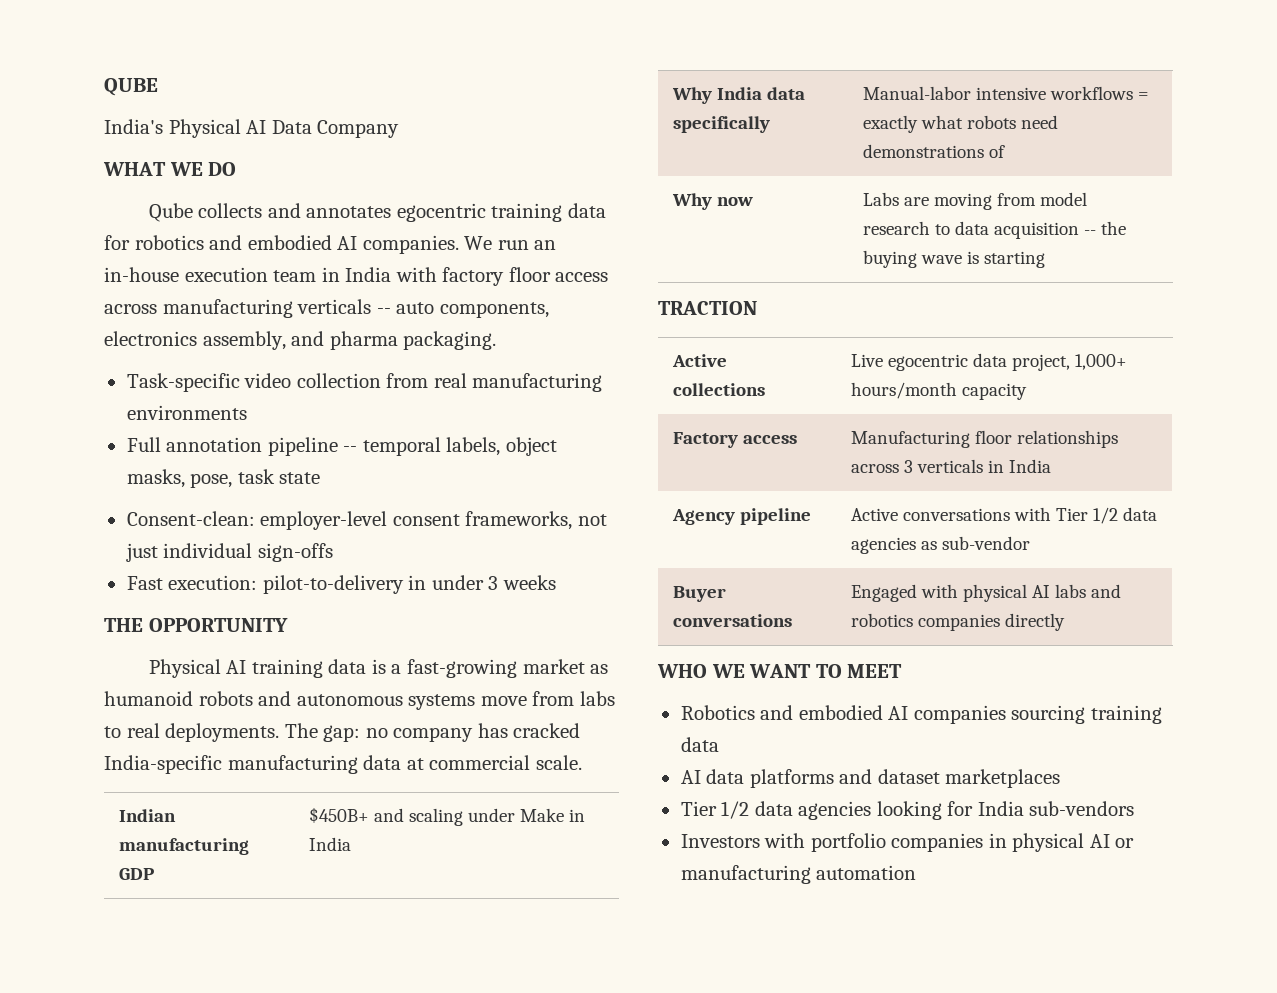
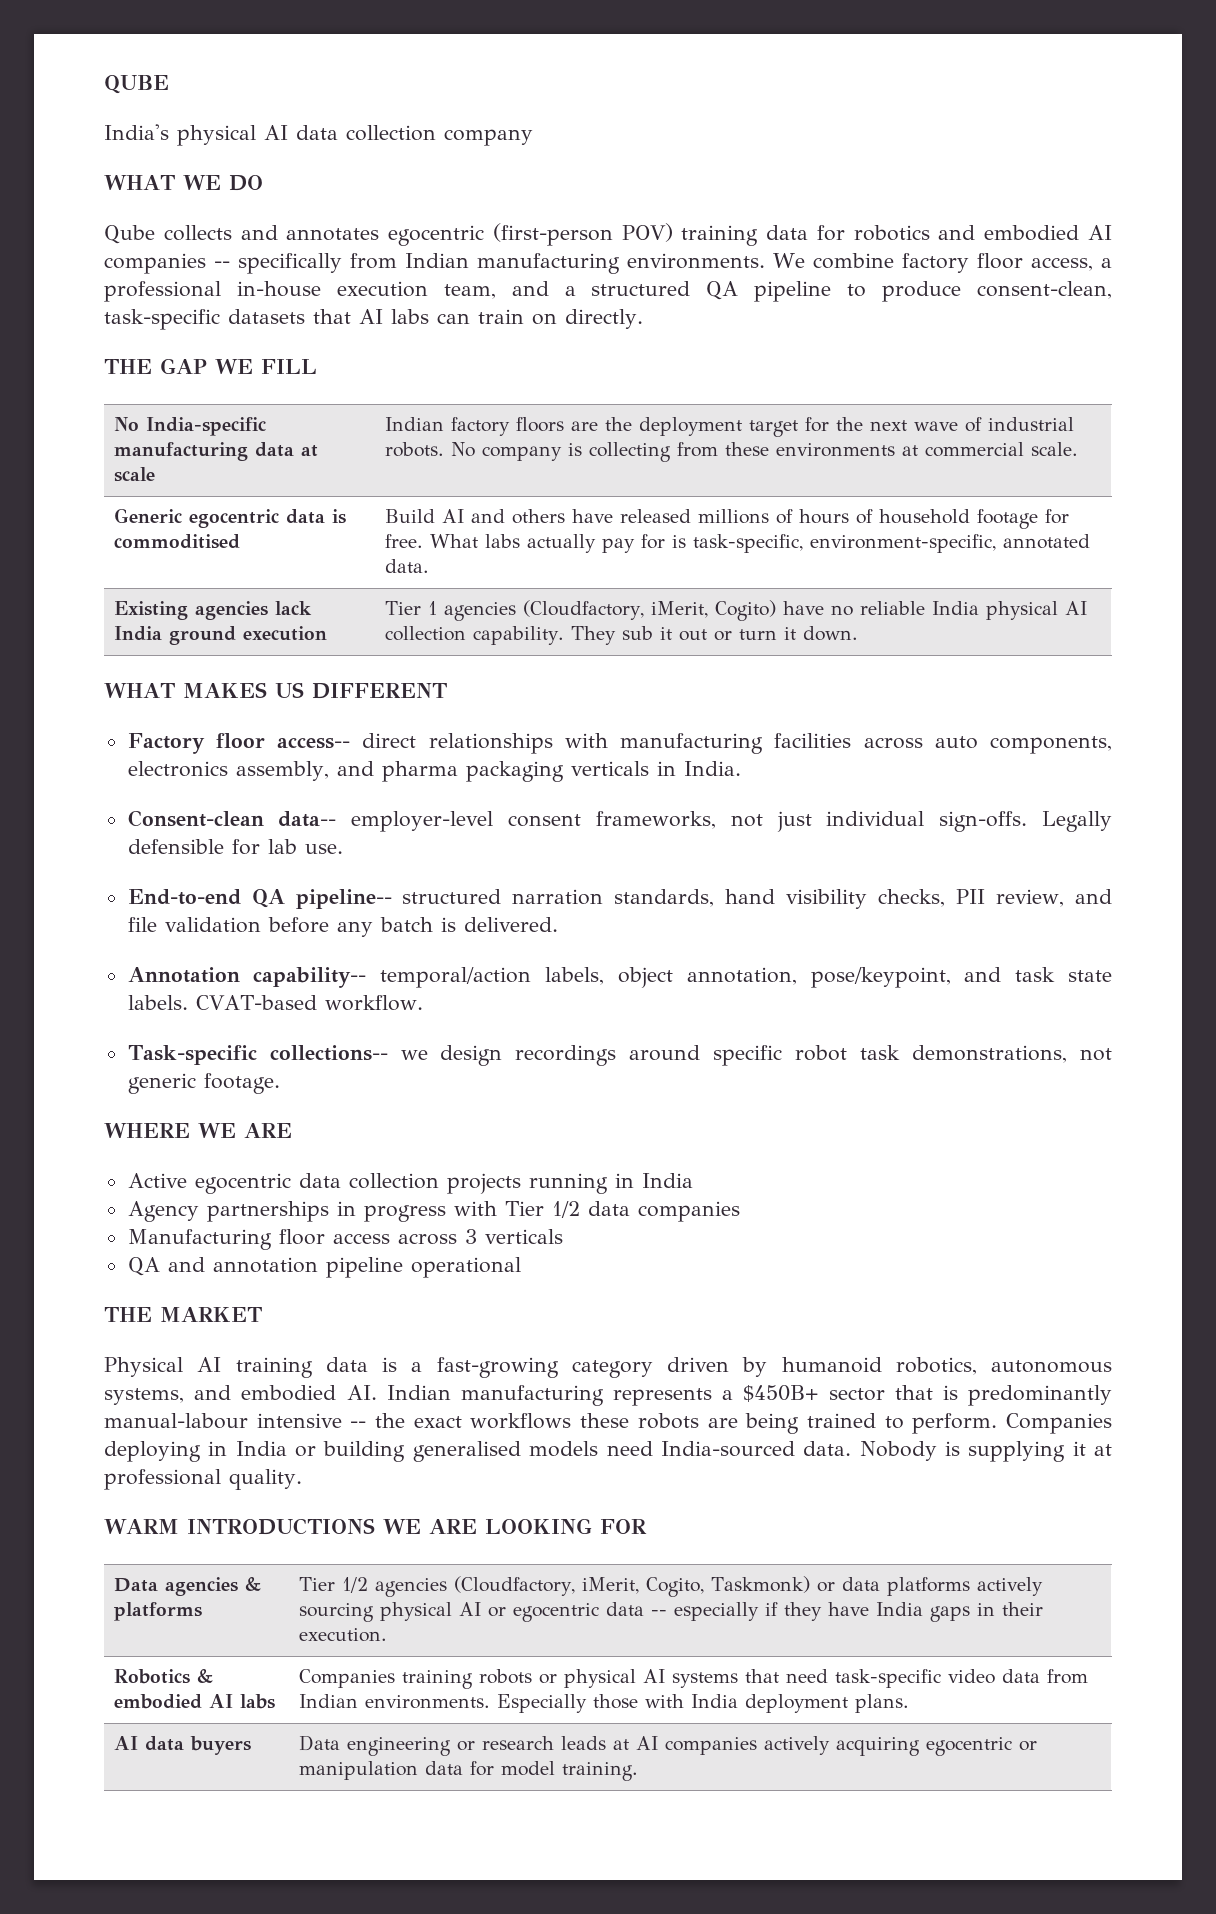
- India's Physical AI Data Company
+ India's physical AI data collection company
- Qube collects and annotates egocentric training data for robotics and embodied AI companies. We run an in-house execution team in India with factory floor access across manufacturing verticals -- auto components, electronics assembly, and pharma packaging.
- Task-specific video collection from real manufacturing environments
- Full annotation pipeline -- temporal labels, object masks, pose, task state
- Consent-clean: employer-level consent frameworks, not just individual sign-offs
- Fast execution: pilot-to-delivery in under 3 weeks
- THE OPPORTUNITY
+ Qube collects and annotates egocentric (first-person POV) training data for robotics and embodied AI companies -- specifically from Indian manufacturing environments. We combine factory floor access, a professional in-house execution team, and a structured QA pipeline to produce consent-clean, task-specific datasets that AI labs can train on directly.
+ THE GAP WE FILL
+ No India-specific manufacturing data at scale | Indian factory floors are the deployment target for the next wave of industrial robots. No company is collecting from these environments at commercial scale.
+ Generic egocentric data is commoditised | Build AI and others have released millions of hours of household footage for free. What labs actually pay for is task-specific, environment-specific, annotated data.
+ Existing agencies lack India ground execution | Tier 1 agencies (Cloudfactory, iMerit, Cogito) have no reliable India physical AI collection capability. They sub it out or turn it down.
+ WHAT MAKES US DIFFERENT
+ Factory floor access-- direct relationships with manufacturing facilities across auto components, electronics assembly, and pharma packaging verticals in India.
+ Consent-clean data-- employer-level consent frameworks, not just individual sign-offs. Legally defensible for lab use.
+ End-to-end QA pipeline-- structured narration standards, hand visibility checks, PII review, and file validation before any batch is delivered.
+ Annotation capability-- temporal/action labels, object annotation, pose/keypoint, and task state labels. CVAT-based workflow.
+ Task-specific collections-- we design recordings around specific robot task demonstrations, not generic footage.
+ WHERE WE ARE
+ Active egocentric data collection projects running in India
+ Agency partnerships in progress with Tier 1/2 data companies
+ Manufacturing floor access across 3 verticals
+ QA and annotation pipeline operational
+ THE MARKET
- Physical AI training data is a fast-growing market as humanoid robots and autonomous systems move from labs to real deployments. The gap: no company has cracked India-specific manufacturing data at commercial scale.
- Indian manufacturing GDP | $450B+ and scaling under Make in India
- Why India data specifically | Manual-labor intensive workflows = exactly what robots need demonstrations of
- Why now | Labs are moving from model research to data acquisition -- the buying wave is starting
- TRACTION
- Active collections | Live egocentric data project, 1,000+ hours/month capacity
- Factory access | Manufacturing floor relationships across 3 verticals in India
- Agency pipeline | Active conversations with Tier 1/2 data agencies as sub-vendor
- Buyer conversations | Engaged with physical AI labs and robotics companies directly
- WHO WE WANT TO MEET
- Robotics and embodied AI companies sourcing training data
- AI data platforms and dataset marketplaces
- Tier 1/2 data agencies looking for India sub-vendors
- Investors with portfolio companies in physical AI or manufacturing automation
+ Physical AI training data is a fast-growing category driven by humanoid robotics, autonomous systems, and embodied AI. Indian manufacturing represents a $450B+ sector that is predominantly manual-labour intensive -- the exact workflows these robots are being trained to perform. Companies deploying in India or building generalised models need India-sourced data. Nobody is supplying it at professional quality.
+ WARM INTRODUCTIONS WE ARE LOOKING FOR
+ Data agencies & platforms | Tier 1/2 agencies (Cloudfactory, iMerit, Cogito, Taskmonk) or data platforms actively sourcing physical AI or egocentric data -- especially if they have India gaps in their execution.
+ Robotics & embodied AI labs | Companies training robots or physical AI systems that need task-specific video data from Indian environments. Especially those with India deployment plans.
+ AI data buyers | Data engineering or research leads at AI companies actively acquiring egocentric or manipulation data for model training.

